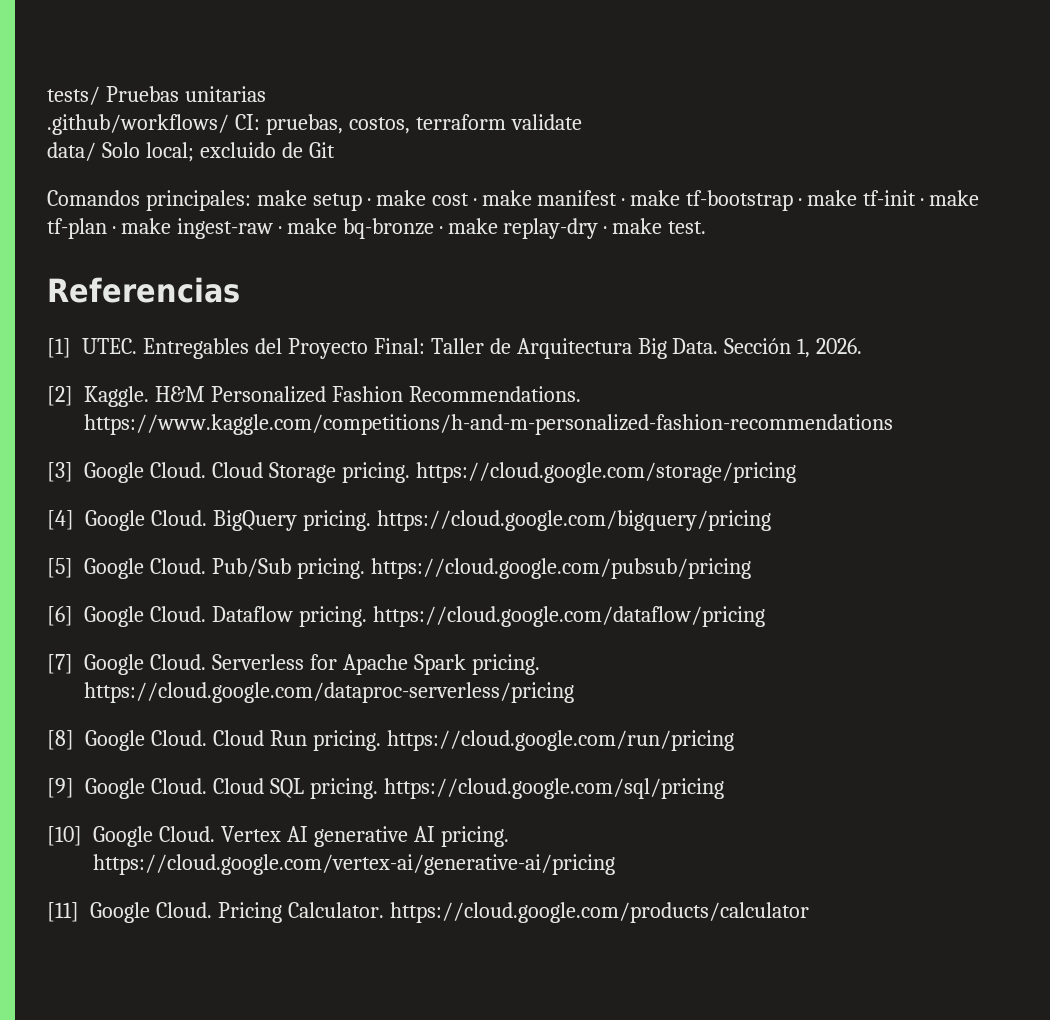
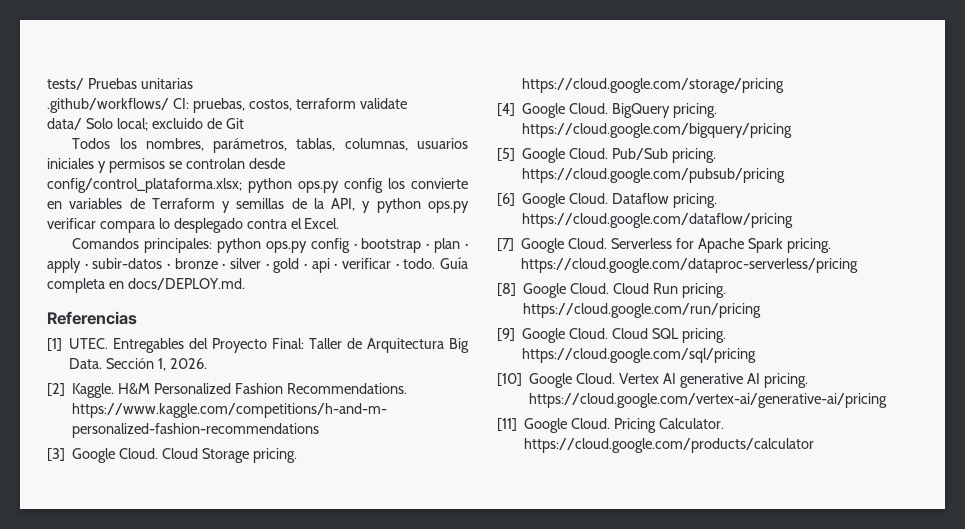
- Comandos principales: make setup · make cost · make manifest · make tf-bootstrap · make tf-init · make tf-plan · make ingest-raw · make bq-bronze · make replay-dry · make test.
+ Todos los nombres, parámetros, tablas, columnas, usuarios iniciales y permisos se controlan desde config/control_plataforma.xlsx; python ops.py config los convierte en variables de Terraform y semillas de la API, y python ops.py verificar compara lo desplegado contra el Excel.
+ Comandos principales: python ops.py config · bootstrap · plan · apply · subir-datos · bronze · silver · gold · api · verificar · todo. Guía completa en docs/DEPLOY.md.

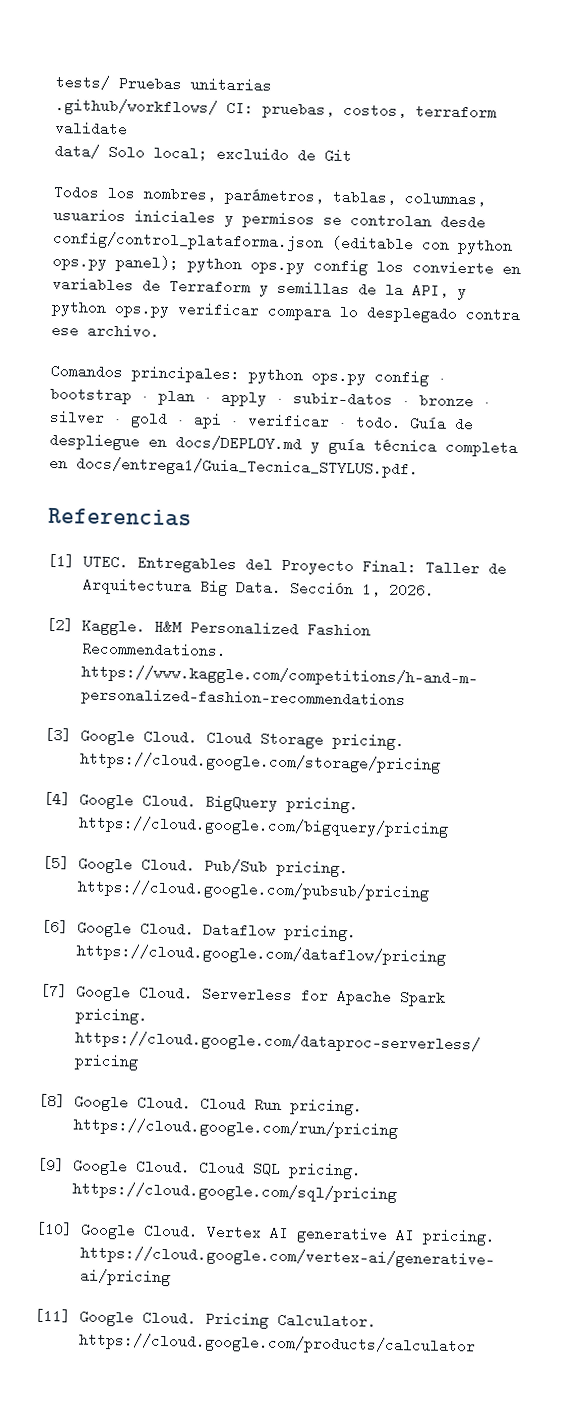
- Todos los nombres, parámetros, tablas, columnas, usuarios iniciales y permisos se controlan desde config/control_plataforma.xlsx; python ops.py config los convierte en variables de Terraform y semillas de la API, y python ops.py verificar compara lo desplegado contra el Excel.
+ Todos los nombres, parámetros, tablas, columnas, usuarios iniciales y permisos se controlan desde config/control_plataforma.json (editable con python ops.py panel); python ops.py config los convierte en variables de Terraform y semillas de la API, y python ops.py verificar compara lo desplegado contra ese archivo.
- Guía completa en docs/DEPLOY.md.
+ Guía de despliegue en docs/DEPLOY.md y guía técnica completa en docs/entrega1/Guia_Tecnica_STYLUS.pdf.

